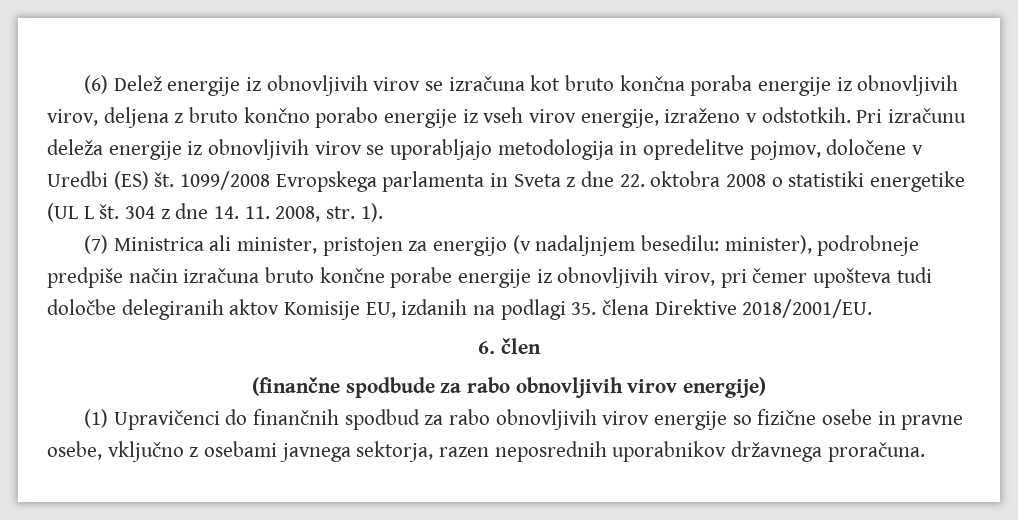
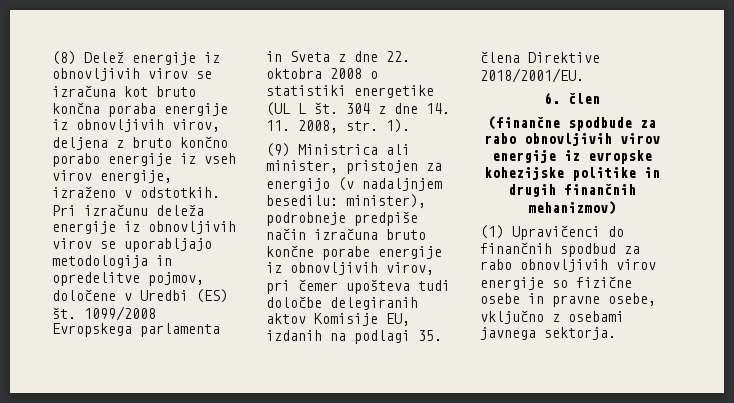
- (6) Delež energije iz obnovljivih virov se izračuna kot bruto končna poraba energije iz obnovljivih virov, deljena z bruto končno porabo energije iz vseh virov energije, izraženo v odstotkih.
+ (8) Delež energije iz obnovljivih virov se izračuna kot bruto končna poraba energije iz obnovljivih virov, deljena z bruto končno porabo energije iz vseh virov energije, izraženo v odstotkih.
- (7) Ministrica ali minister, pristojen za energijo (v nadaljnjem besedilu: minister), podrobneje predpiše način izračuna bruto končne porabe energije iz obnovljivih virov, pri čemer upošteva tudi določbe delegiranih aktov Komisije EU, izdanih na podlagi 35. člena Direktive 2018/2001/EU.
+ (9) Ministrica ali minister, pristojen za energijo (v nadaljnjem besedilu: minister), podrobneje predpiše način izračuna bruto končne porabe energije iz obnovljivih virov, pri čemer upošteva tudi določbe delegiranih aktov Komisije EU, izdanih na podlagi 35. člena Direktive 2018/2001/EU.
- (finančne spodbude za rabo obnovljivih virov energije)
+ (finančne spodbude za rabo obnovljivih virov energije iz evropske kohezijske politike in drugih finančnih mehanizmov)
- (1) Upravičenci do finančnih spodbud za rabo obnovljivih virov energije so fizične osebe in pravne osebe, vključno z osebami javnega sektorja, razen neposrednih uporabnikov državnega proračuna.
+ (1) Upravičenci do finančnih spodbud za rabo obnovljivih virov energije so fizične osebe in pravne osebe, vključno z osebami javnega sektorja.

